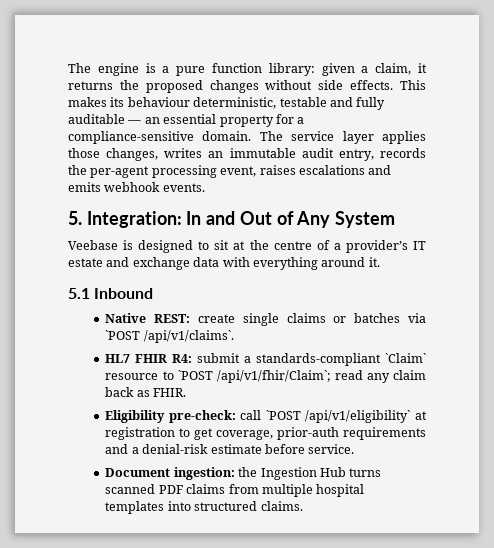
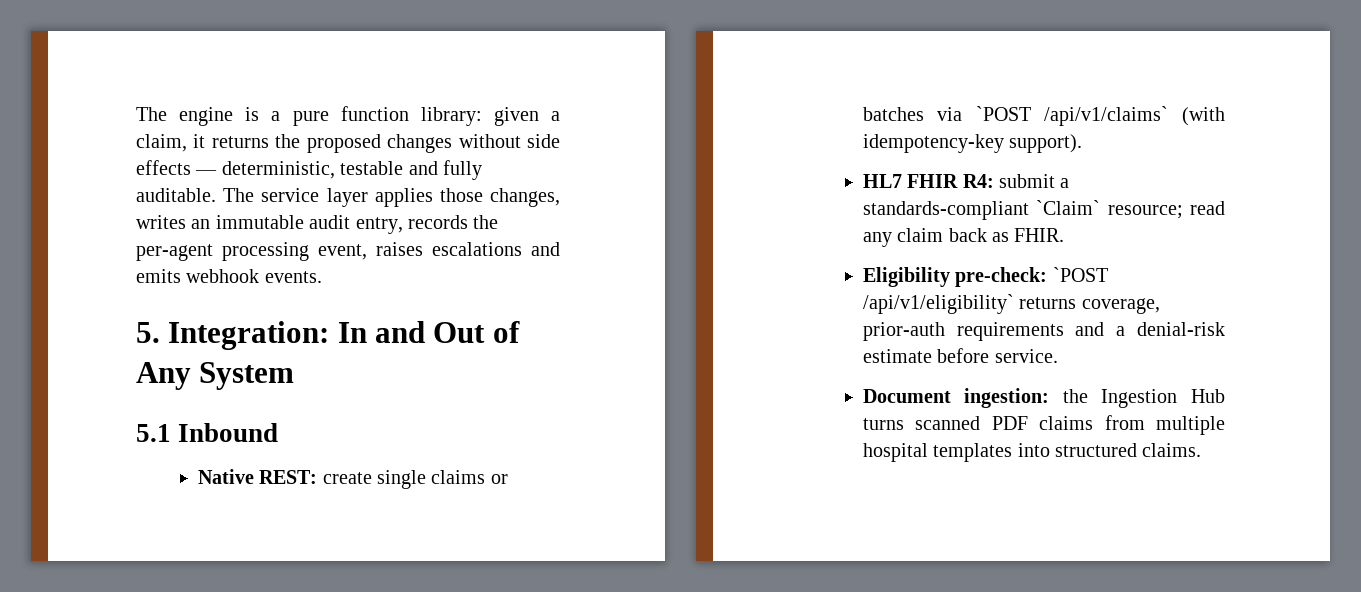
- The engine is a pure function library: given a claim, it returns the proposed changes without side effects. This makes its behaviour deterministic, testable and fully auditable — an essential property for a compliance-sensitive domain.
+ The engine is a pure function library: given a claim, it returns the proposed changes without side effects — deterministic, testable and fully auditable.
- Veebase is designed to sit at the centre of a provider’s IT estate and exchange data with everything around it.
- Native REST: create single claims or batches via `POST /api/v1/claims`.
+ Native REST: create single claims or batches via `POST /api/v1/claims` (with idempotency-key support).
- HL7 FHIR R4: submit a standards-compliant `Claim` resource to `POST /api/v1/fhir/Claim`; read any claim back as FHIR.
+ HL7 FHIR R4: submit a standards-compliant `Claim` resource; read any claim back as FHIR.
- Eligibility pre-check: call `POST /api/v1/eligibility` at registration to get coverage, prior-auth requirements and a denial-risk estimate before service.
+ Eligibility pre-check: `POST /api/v1/eligibility` returns coverage, prior-auth requirements and a denial-risk estimate before service.

